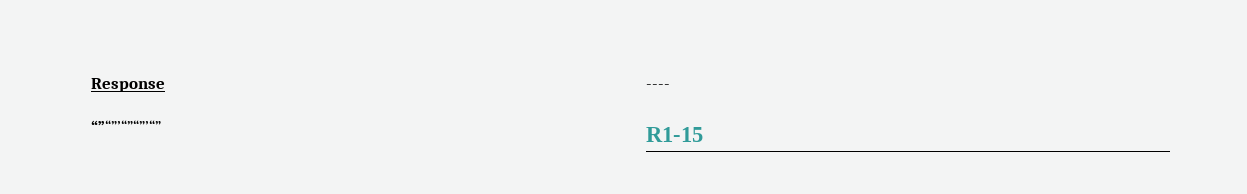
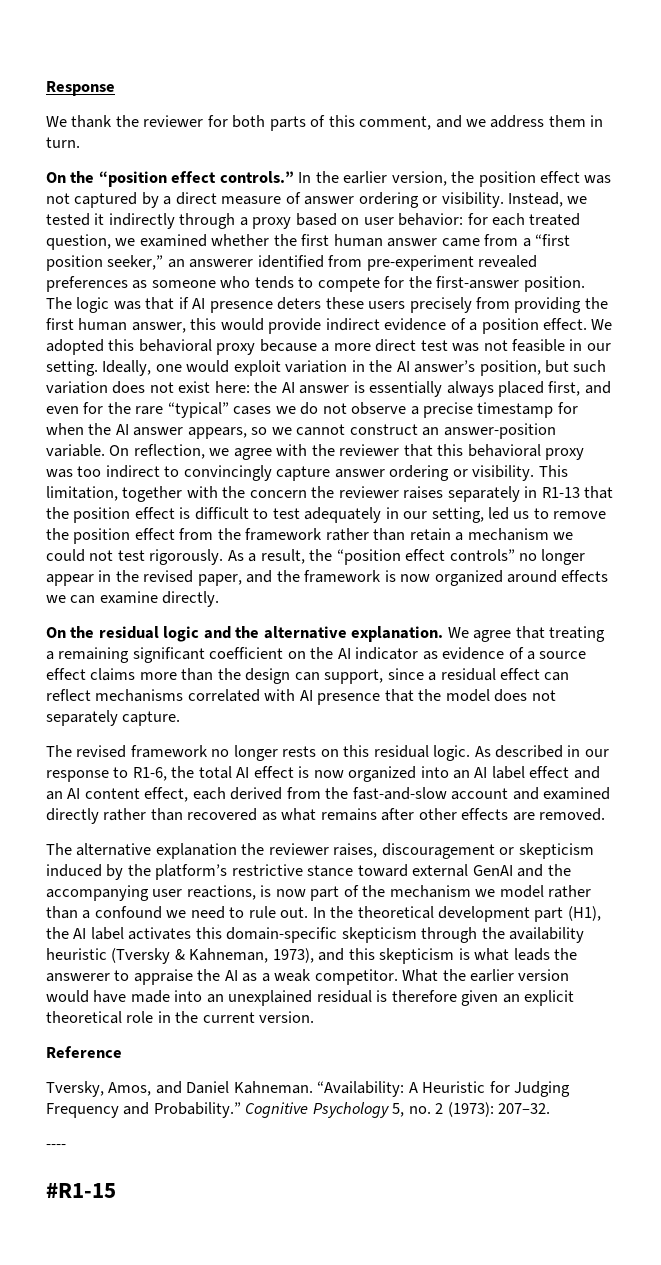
- “”“”’“”“”’“”
+ We thank the reviewer for both parts of this comment, and we address them in turn.
+ On the “position effect controls.” In the earlier version, the position effect was not captured by a direct measure of answer ordering or visibility. Instead, we tested it indirectly through a proxy based on user behavior: for each treated question, we examined whether the first human answer came from a “first position seeker,” an answerer identified from pre-experiment revealed preferences as someone who tends to compete for the first-answer position. The logic was that if AI presence deters these users precisely from providing the first human answer, this would provide indirect evidence of a position effect. We adopted this behavioral proxy because a more direct test was not feasible in our setting. Ideally, one would exploit variation in the AI answer’s position, but such variation does not exist here: the AI answer is essentially always placed first, and even for the rare “typical” cases we do not observe a precise timestamp for when the AI answer appears, so we cannot construct an answer-position variable. On reflection, we agree with the reviewer that this behavioral proxy was too indirect to convincingly capture answer ordering or visibility. This limitation, together with the concern the reviewer raises separately in R1-13 that the position effect is difficult to test adequately in our setting, led us to remove the position effect from the framework rather than retain a mechanism we could not test rigorously. As a result, the “position effect controls” no longer appear in the revised paper, and the framework is now organized around effects we can examine directly.
+ On the residual logic and the alternative explanation. We agree that treating a remaining significant coefficient on the AI indicator as evidence of a source effect claims more than the design can support, since a residual effect can reflect mechanisms correlated with AI presence that the model does not separately capture.
+ The revised framework no longer rests on this residual logic. As described in our response to R1-6, the total AI effect is now organized into an AI label effect and an AI content effect, each derived from the fast-and-slow account and examined directly rather than recovered as what remains after other effects are removed.
+ The alternative explanation the reviewer raises, discouragement or skepticism induced by the platform’s restrictive stance toward external GenAI and the accompanying user reactions, is now part of the mechanism we model rather than a confound we need to rule out. In the theoretical development part (H1), the AI label activates this domain-specific skepticism through the availability heuristic (Tversky & Kahneman, 1973), and this skepticism is what leads the answerer to appraise the AI as a weak competitor. What the earlier version would have made into an unexplained residual is therefore given an explicit theoretical role in the current version.
+ Reference
+ Tversky, Amos, and Daniel Kahneman. “Availability: A Heuristic for Judging Frequency and Probability.” Cognitive Psychology 5, no. 2 (1973): 207–32.
- R1-15
+ #R1-15

